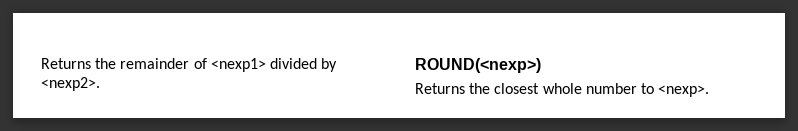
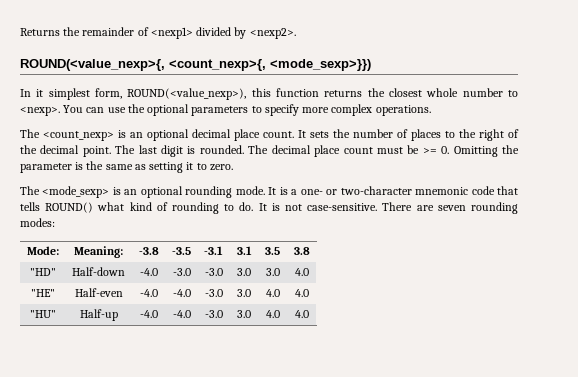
- ROUND(<nexp>)
- Returns the closest whole number to <nexp>.
+ ROUND(<value_nexp>{, <count_nexp>{, <mode_sexp>}})
+ In it simplest form, ROUND(<value_nexp>), this function returns the closest whole number to <nexp>.
+ You can use the optional parameters to specify more complex operations.
+ The <count_nexp> is an optional decimal place count. It sets the number of places to the right of the decimal point. The last digit is rounded. The decimal place count must be >= 0. Omitting the parameter is the same as setting it to zero.
+ The <mode_sexp> is an optional rounding mode. It is a one- or two-character mnemonic code that tells ROUND() what kind of rounding to do. It is not case-sensitive. There are seven rounding modes:
+ Mode: | Meaning: | -3.8 | -3.5 | -3.1 | 3.1 | 3.5 | 3.8
+ "HD" | Half-down | -4.0 | -3.0 | -3.0 | 3.0 | 3.0 | 4.0
+ "HE" | Half-even | -4.0 | -4.0 | -3.0 | 3.0 | 4.0 | 4.0
+ "HU" | Half-up | -4.0 | -4.0 | -3.0 | 3.0 | 4.0 | 4.0

